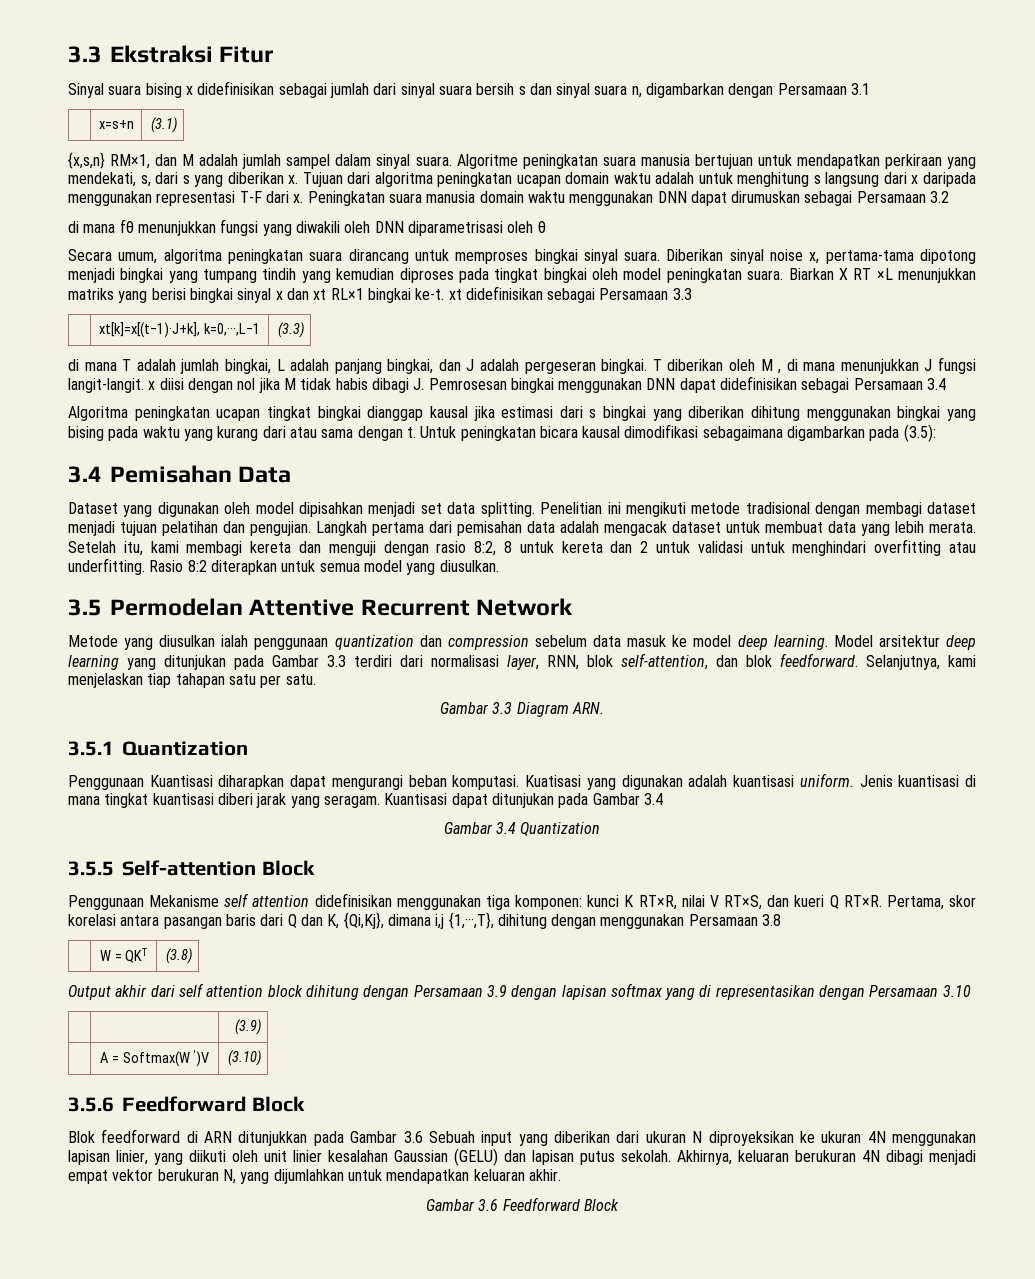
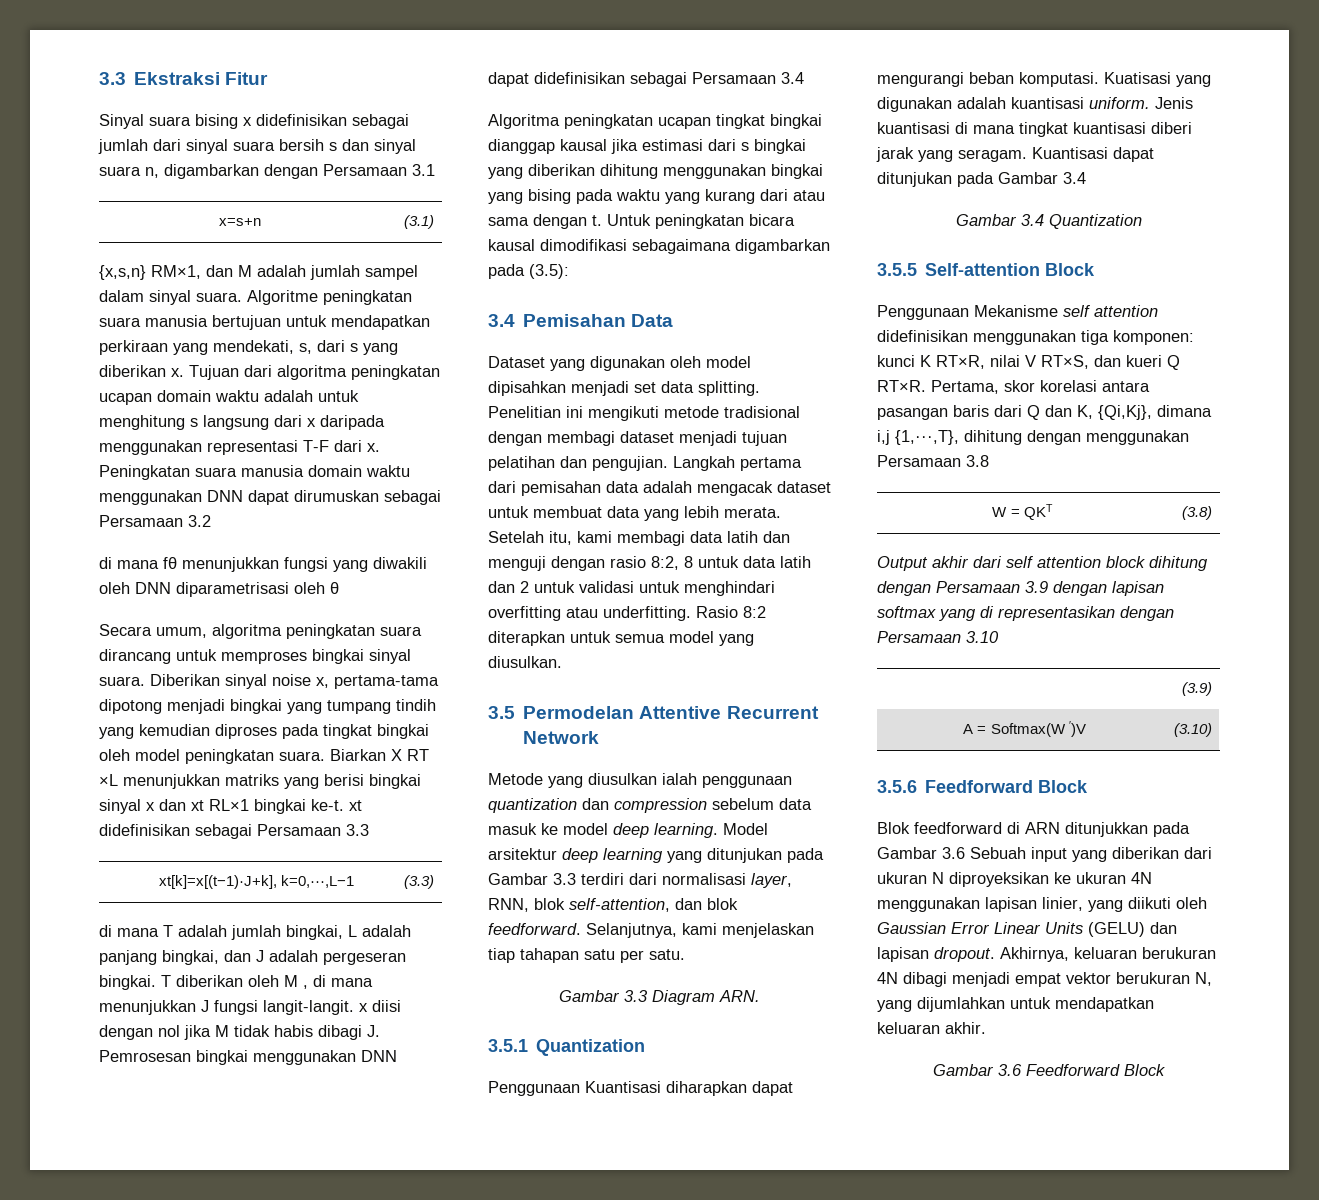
- Setelah itu, kami membagi kereta dan menguji dengan rasio 8:2, 8 untuk kereta dan 2 untuk validasi untuk menghindari overfitting atau underfitting.
+ Setelah itu, kami membagi data latih dan menguji dengan rasio 8:2, 8 untuk data latih dan 2 untuk validasi untuk menghindari overfitting atau underfitting.
- Blok feedforward di ARN ditunjukkan pada Gambar 3.6 Sebuah input yang diberikan dari ukuran N diproyeksikan ke ukuran 4N menggunakan lapisan linier, yang diikuti oleh unit linier kesalahan Gaussian (GELU) dan lapisan putus sekolah.
+ Blok feedforward di ARN ditunjukkan pada Gambar 3.6 Sebuah input yang diberikan dari ukuran N diproyeksikan ke ukuran 4N menggunakan lapisan linier, yang diikuti oleh Gaussian Error Linear Units (GELU) dan lapisan dropout.

